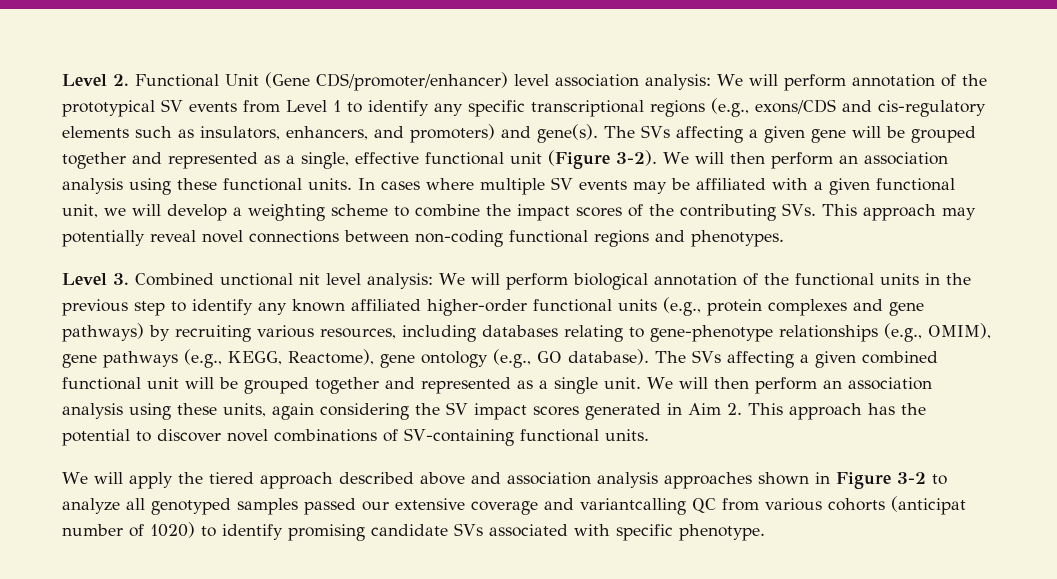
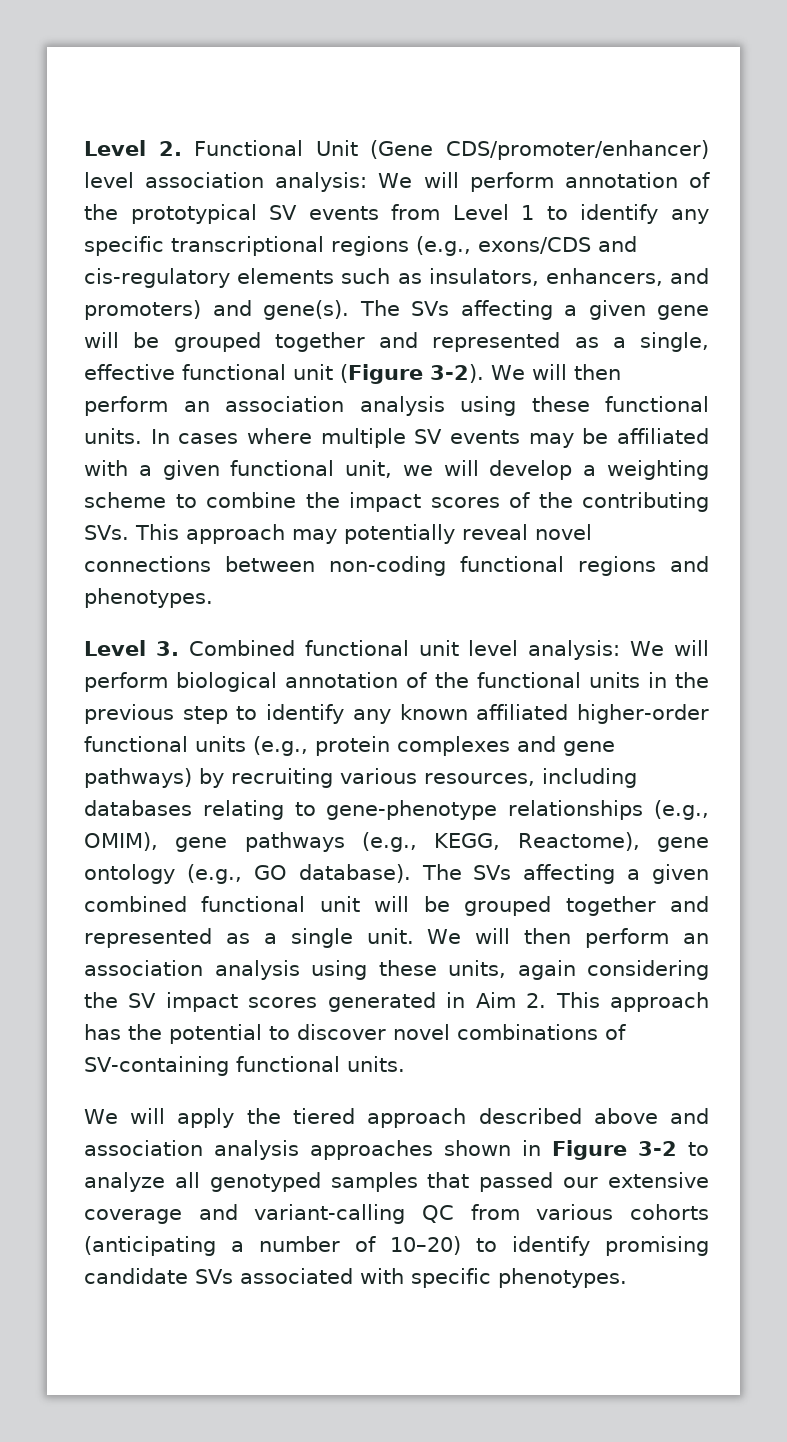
- Level 3. Combined unctional nit level analysis: We will perform biological annotation of the functional units in the previous step to identify any known affiliated higher-order functional units (e.g., protein complexes and gene pathways) by recruiting various resources, including databases relating to gene-phenotype relationships (e.g., OMIM), gene pathways (e.g., KEGG, Reactome), gene ontology (e.g., GO database).
+ Level 3. Combined functional unit level analysis: We will perform biological annotation of the functional units in the previous step to identify any known affiliated higher-order functional units (e.g., protein complexes and gene pathways) by recruiting various resources, including databases relating to gene-phenotype relationships (e.g., OMIM), gene pathways (e.g., KEGG, Reactome), gene ontology (e.g., GO database).
- We will apply the tiered approach described above and association analysis approaches shown in Figure 3-2 to analyze all genotyped samples passed our extensive coverage and variantcalling QC from various cohorts (anticipat number of 1020) to identify promising candidate SVs associated with specific phenotype.
+ We will apply the tiered approach described above and association analysis approaches shown in Figure 3-2 to analyze all genotyped samples that passed our extensive coverage and variant-calling QC from various cohorts (anticipating a number of 10–20) to identify promising candidate SVs associated with specific phenotypes.

